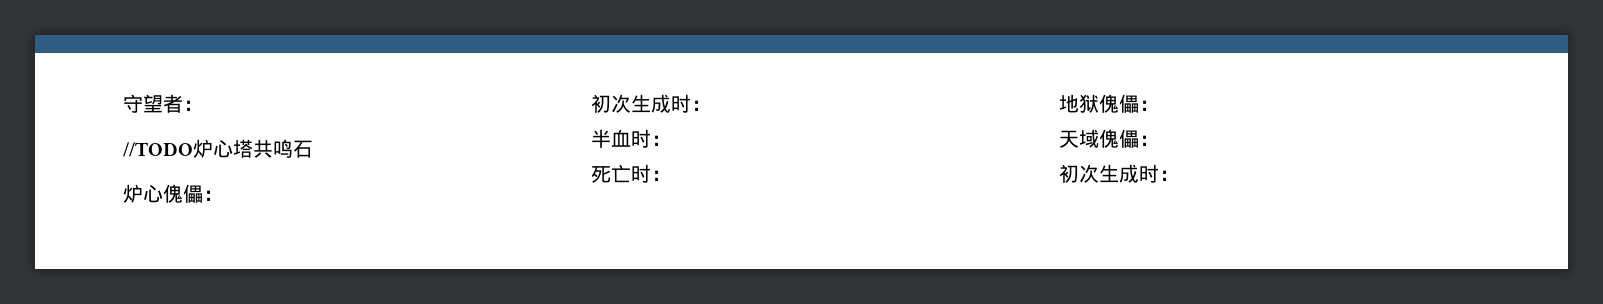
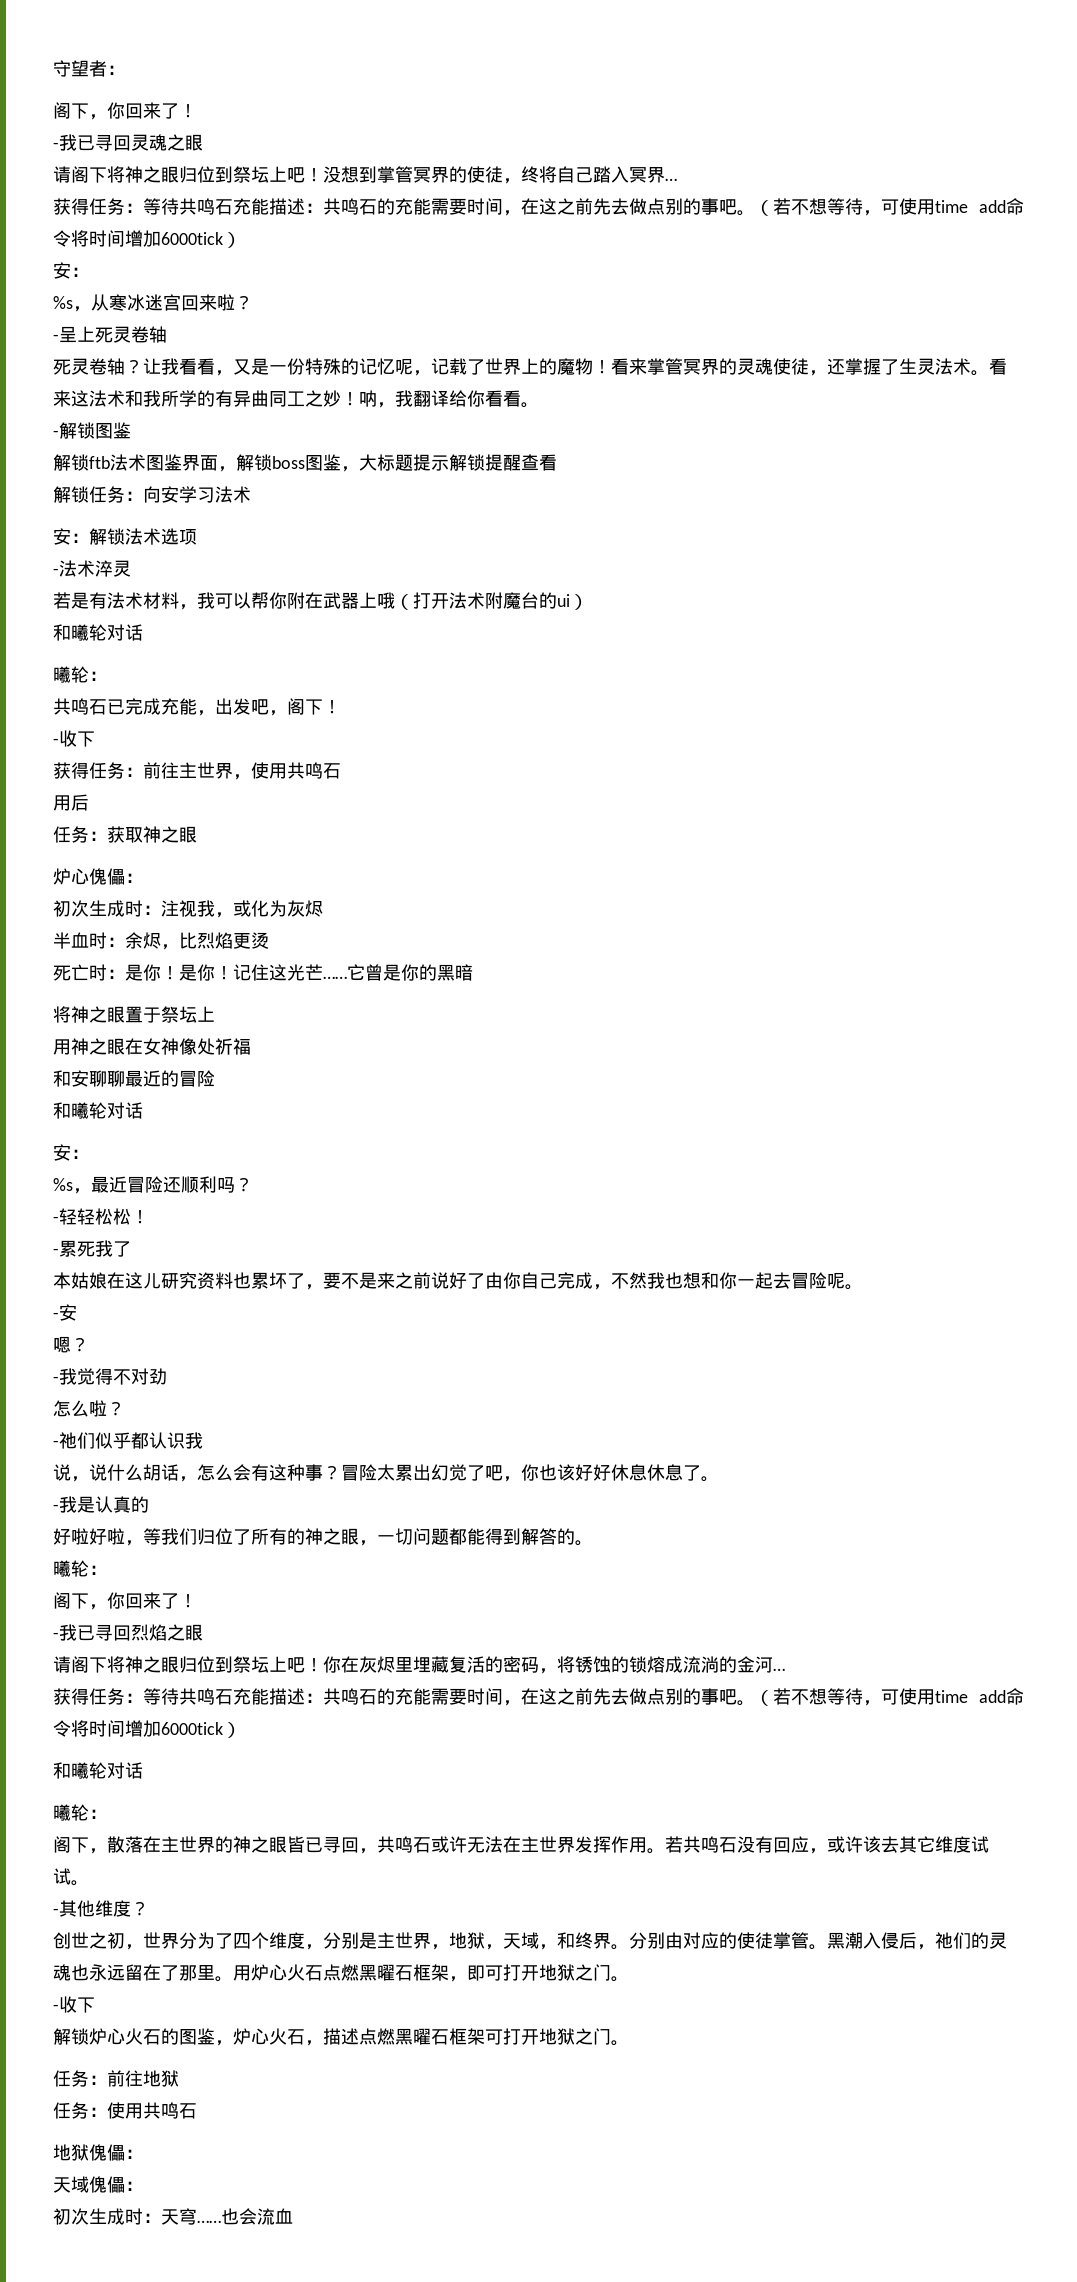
  守望者：
- //TODO炉心塔共鸣石
+ 阁下，你回来了！
+ -我已寻回灵魂之眼
+ 请阁下将神之眼归位到祭坛上吧！没想到掌管冥界的使徒，终将自己踏入冥界…
+ 获得任务：等待共鸣石充能描述：共鸣石的充能需要时间，在这之前先去做点别的事吧。（若不想等待，可使用time add命令将时间增加6000tick）
+ 安：
+ %s，从寒冰迷宫回来啦？
+ -呈上死灵卷轴
+ 死灵卷轴？让我看看，又是一份特殊的记忆呢，记载了世界上的魔物！看来掌管冥界的灵魂使徒，还掌握了生灵法术。看来这法术和我所学的有异曲同工之妙！呐，我翻译给你看看。
+ -解锁图鉴
+ 解锁ftb法术图鉴界面，解锁boss图鉴，大标题提示解锁提醒查看
+ 解锁任务：向安学习法术
+ 安：解锁法术选项
+ -法术淬灵
+ 若是有法术材料，我可以帮你附在武器上哦（打开法术附魔台的ui）
+ 和曦轮对话
+ 曦轮：
+ 共鸣石已完成充能，出发吧，阁下！
+ -收下
+ 获得任务：前往主世界，使用共鸣石
+ 用后
+ 任务：获取神之眼
  炉心傀儡：
- 初次生成时：
- 半血时：
- 死亡时：
+ 初次生成时：注视我，或化为灰烬
+ 半血时：余烬，比烈焰更烫
+ 死亡时：是你！是你！记住这光芒……它曾是你的黑暗
+ 将神之眼置于祭坛上
+ 用神之眼在女神像处祈福
+ 和安聊聊最近的冒险
+ 和曦轮对话
+ 安：
+ %s，最近冒险还顺利吗？
+ -轻轻松松！
+ -累死我了
+ 本姑娘在这儿研究资料也累坏了，要不是来之前说好了由你自己完成，不然我也想和你一起去冒险呢。
+ -安
+ 嗯？
+ -我觉得不对劲
+ 怎么啦？
+ -祂们似乎都认识我
+ 说，说什么胡话，怎么会有这种事？冒险太累出幻觉了吧，你也该好好休息休息了。
+ -我是认真的
+ 好啦好啦，等我们归位了所有的神之眼，一切问题都能得到解答的。
+ 曦轮：
+ 阁下，你回来了！
+ -我已寻回烈焰之眼
+ 请阁下将神之眼归位到祭坛上吧！你在灰烬里埋藏复活的密码，将锈蚀的锁熔成流淌的金河…
+ 获得任务：等待共鸣石充能描述：共鸣石的充能需要时间，在这之前先去做点别的事吧。（若不想等待，可使用time add命令将时间增加6000tick）
+ 和曦轮对话
+ 曦轮：
+ 阁下，散落在主世界的神之眼皆已寻回，共鸣石或许无法在主世界发挥作用。若共鸣石没有回应，或许该去其它维度试试。
+ -其他维度？
+ 创世之初，世界分为了四个维度，分别是主世界，地狱，天域，和终界。分别由对应的使徒掌管。黑潮入侵后，祂们的灵魂也永远留在了那里。用炉心火石点燃黑曜石框架，即可打开地狱之门。
+ -收下
+ 解锁炉心火石的图鉴，炉心火石，描述点燃黑曜石框架可打开地狱之门。
+ 任务：前往地狱
+ 任务：使用共鸣石
  天域傀儡：
- 初次生成时：
+ 初次生成时：天穹……也会流血

